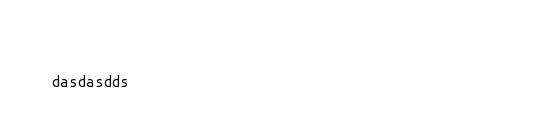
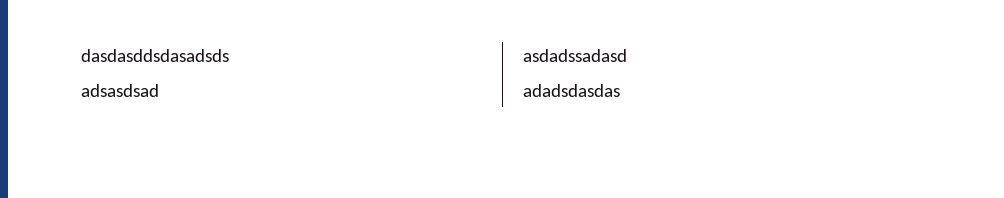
- dasdasdds
+ dasdasddsdasadsds
+ adsasdsad
+ asdadssadasd
+ adadsdasdas

